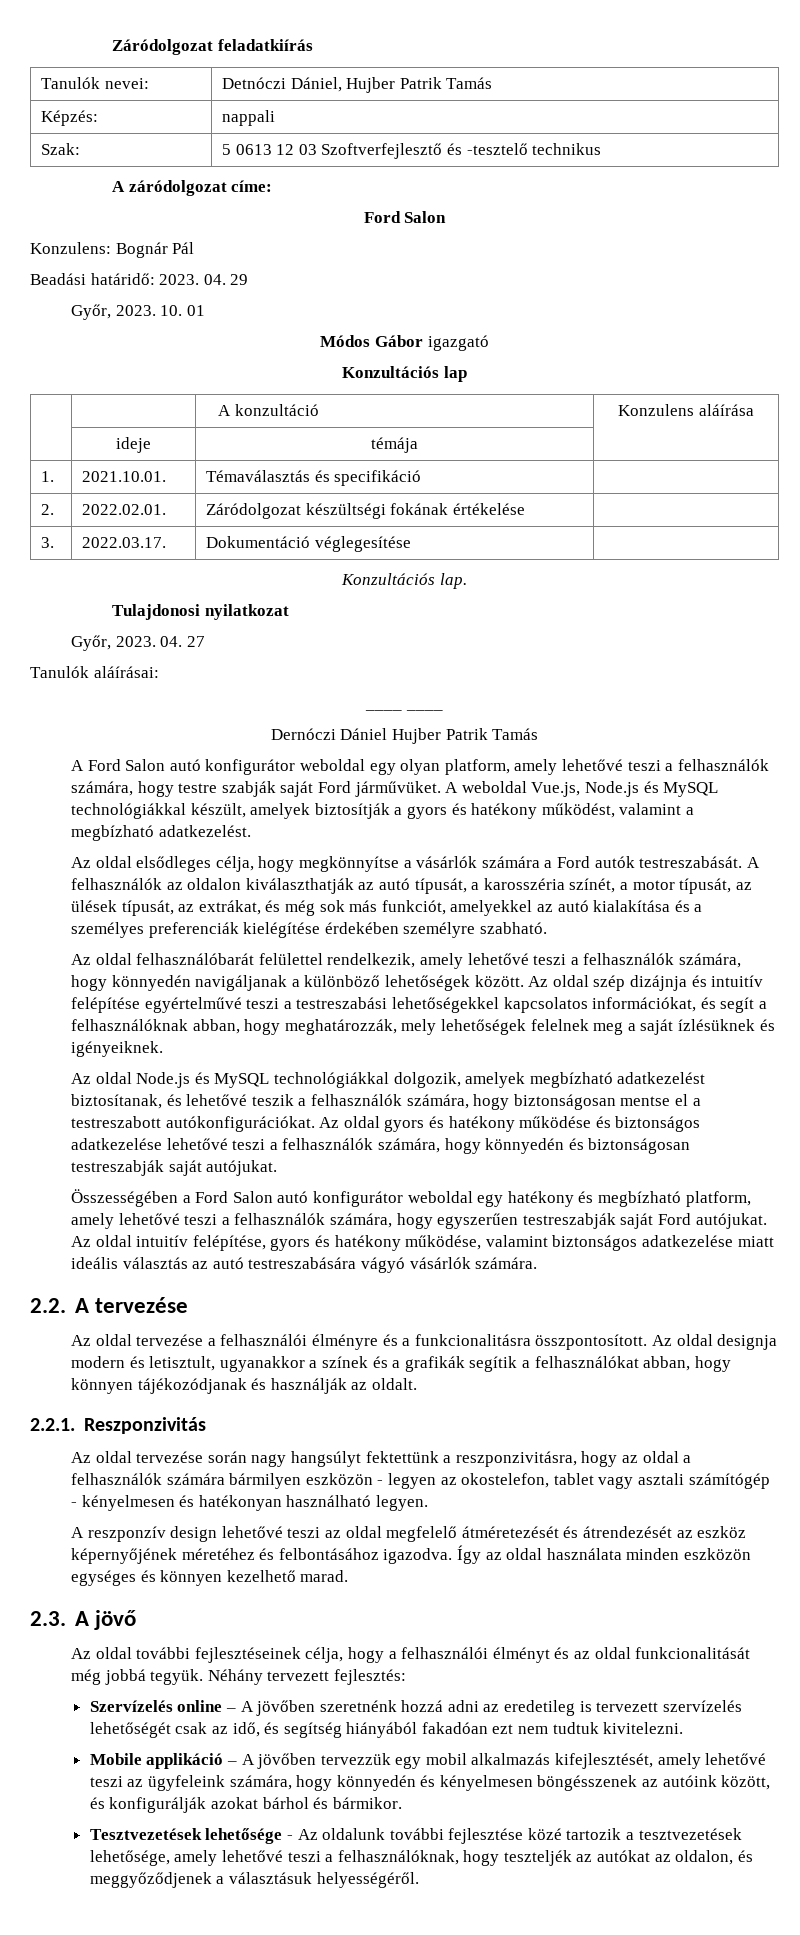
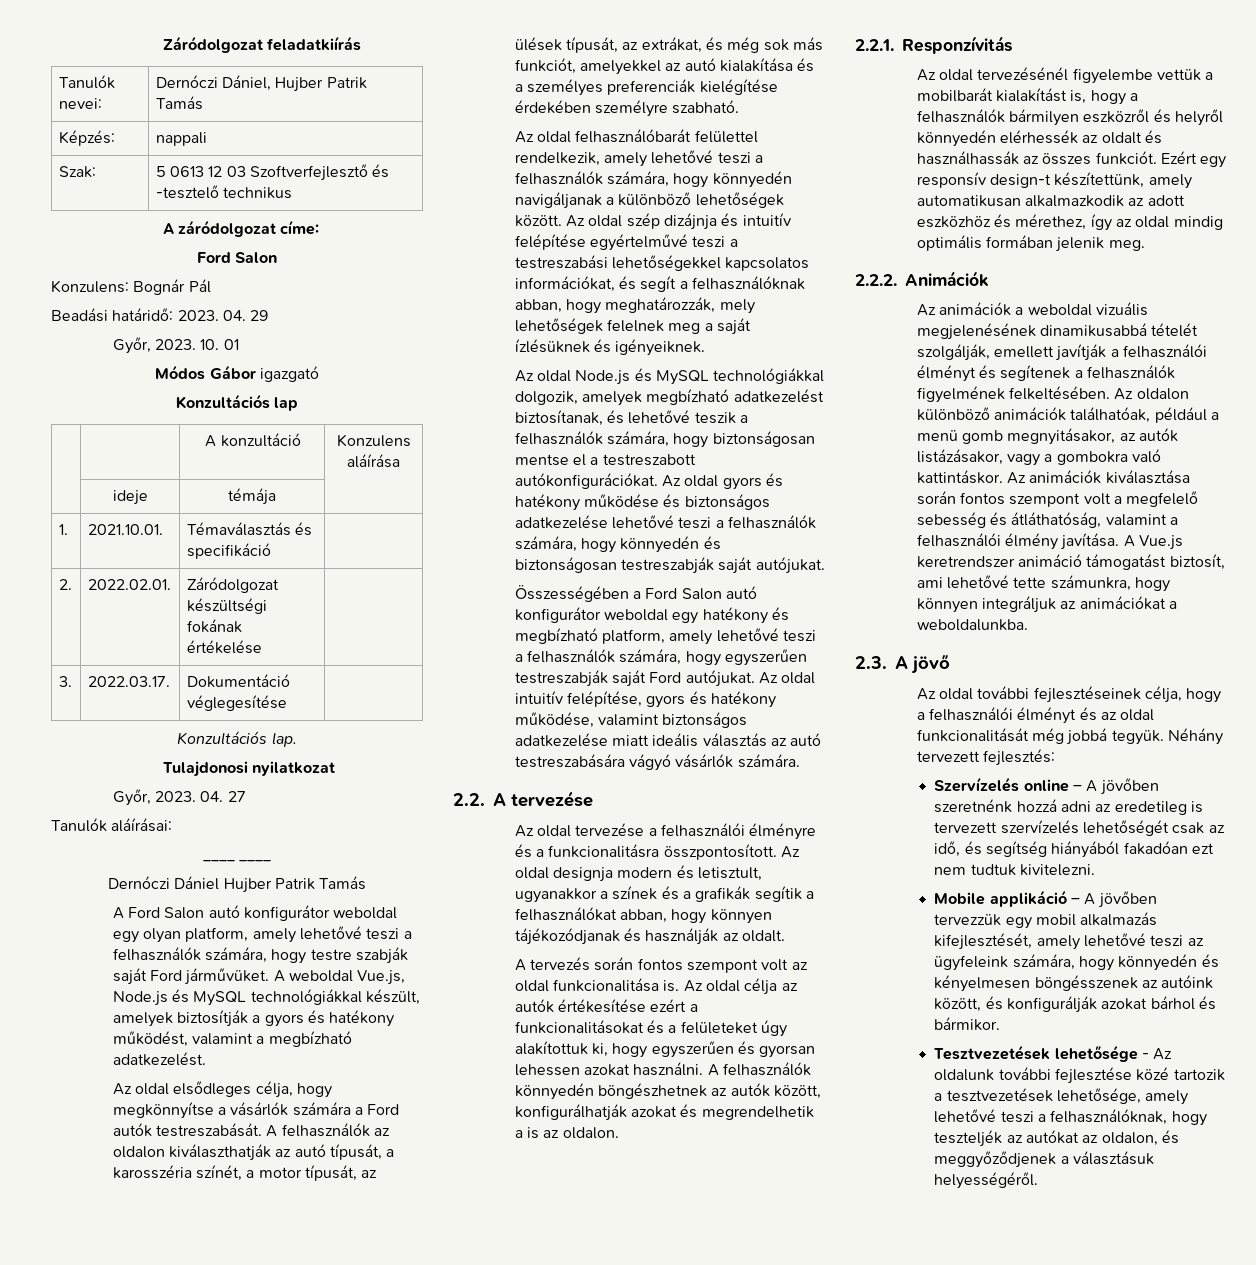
- Tanulók nevei: | Detnóczi Dániel, Hujber Patrik Tamás
+ Tanulók nevei: | Dernóczi Dániel, Hujber Patrik Tamás
+ A tervezés során fontos szempont volt az oldal funkcionalitása is. Az oldal célja az autók értékesítése ezért a funkcionalitásokat és a felületeket úgy alakítottuk ki, hogy egyszerűen és gyorsan lehessen azokat használni. A felhasználók könnyedén böngészhetnek az autók között, konfigurálhatják azokat és megrendelhetik a is az oldalon.
- 2.2.1. Reszponzivitás
- Az oldal tervezése során nagy hangsúlyt fektettünk a reszponzivitásra, hogy az oldal a felhasználók számára bármilyen eszközön - legyen az okostelefon, tablet vagy asztali számítógép - kényelmesen és hatékonyan használható legyen.
- A reszponzív design lehetővé teszi az oldal megfelelő átméretezését és átrendezését az eszköz képernyőjének méretéhez és felbontásához igazodva. Így az oldal használata minden eszközön egységes és könnyen kezelhető marad.
+ 2.2.1. Responzívitás
+ Az oldal tervezésénél figyelembe vettük a mobilbarát kialakítást is, hogy a felhasználók bármilyen eszközről és helyről könnyedén elérhessék az oldalt és használhassák az összes funkciót. Ezért egy responsív design-t készítettünk, amely automatikusan alkalmazkodik az adott eszközhöz és mérethez, így az oldal mindig optimális formában jelenik meg.
+ 2.2.2. Animációk
+ Az animációk a weboldal vizuális megjelenésének dinamikusabbá tételét szolgálják, emellett javítják a felhasználói élményt és segítenek a felhasználók figyelmének felkeltésében. Az oldalon különböző animációk találhatóak, például a menü gomb megnyitásakor, az autók listázásakor, vagy a gombokra való kattintáskor. Az animációk kiválasztása során fontos szempont volt a megfelelő sebesség és átláthatóság, valamint a felhasználói élmény javítása. A Vue.js keretrendszer animáció támogatást biztosít, ami lehetővé tette számunkra, hogy könnyen integráljuk az animációkat a weboldalunkba.

